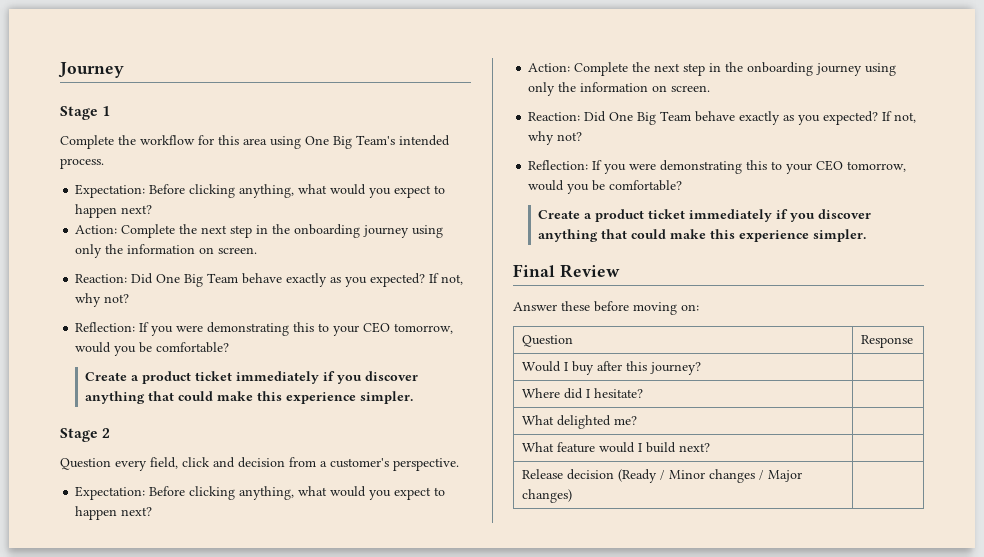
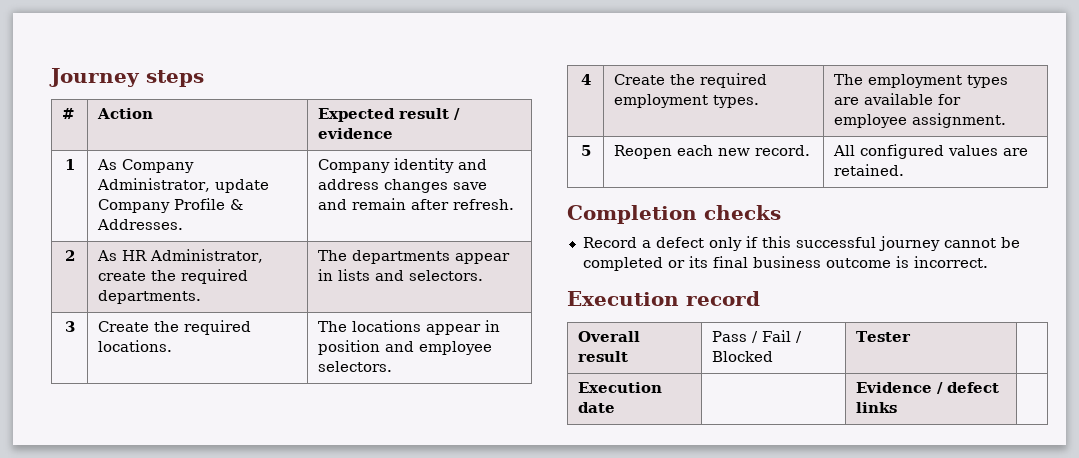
- Journey
- Stage 1
- Complete the workflow for this area using One Big Team's intended process.
- Expectation: Before clicking anything, what would you expect to happen next?
- Action: Complete the next step in the onboarding journey using only the information on screen.
- Reaction: Did One Big Team behave exactly as you expected? If not, why not?
- Reflection: If you were demonstrating this to your CEO tomorrow, would you be comfortable?
- Create a product ticket immediately if you discover anything that could make this experience simpler.
- Stage 2
- Question every field, click and decision from a customer's perspective.
- Expectation: Before clicking anything, what would you expect to happen next?
- Action: Complete the next step in the onboarding journey using only the information on screen.
- Reaction: Did One Big Team behave exactly as you expected? If not, why not?
- Reflection: If you were demonstrating this to your CEO tomorrow, would you be comfortable?
- Create a product ticket immediately if you discover anything that could make this experience simpler.
- Final Review
- Answer these before moving on:
- Question | Response
- Would I buy after this journey? |
- Where did I hesitate? |
- What delighted me? |
- What feature would I build next? |
- Release decision (Ready / Minor changes / Major changes) |
+ Journey steps
+ # | Action | Expected result / evidence
+ 1 | As Company Administrator, update Company Profile & Addresses. | Company identity and address changes save and remain after refresh.
+ 2 | As HR Administrator, create the required departments. | The departments appear in lists and selectors.
+ 3 | Create the required locations. | The locations appear in position and employee selectors.
+ 4 | Create the required employment types. | The employment types are available for employee assignment.
+ 5 | Reopen each new record. | All configured values are retained.
+ Completion checks
+ Record a defect only if this successful journey cannot be completed or its final business outcome is incorrect.
+ Execution record
+ Overall result | Pass / Fail / Blocked | Tester |
+ Execution date | | Evidence / defect links |

